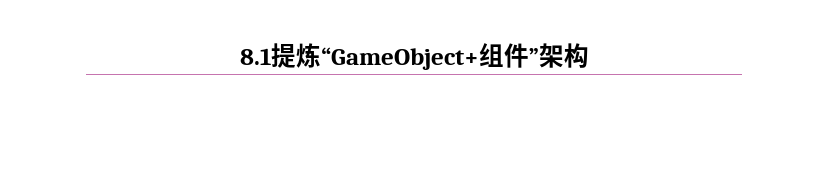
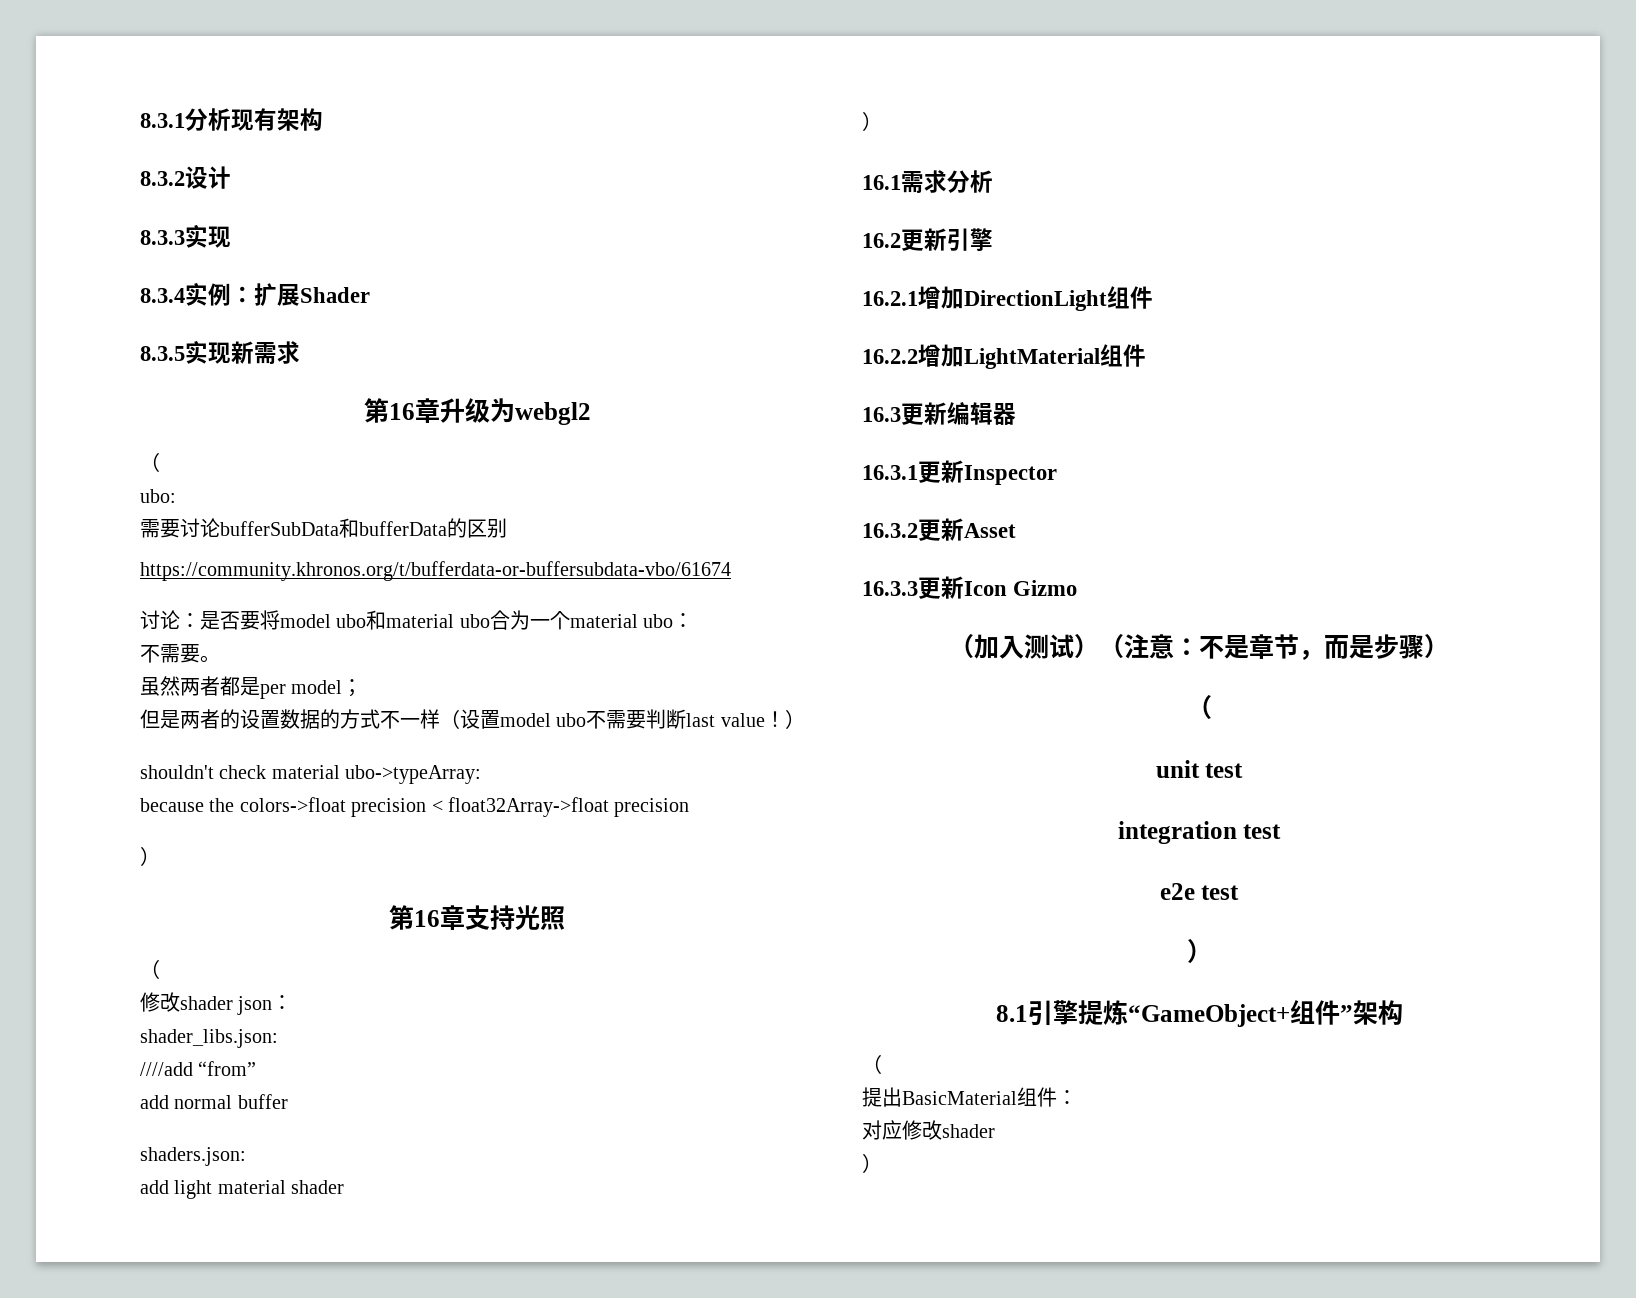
- 8.1提炼“GameObject+组件”架构
+ 8.3.1分析现有架构
+ 8.3.2设计
+ 8.3.3实现
+ 8.3.4实例：扩展Shader
+ 8.3.5实现新需求
+ 第16章升级为webgl2
+ （
+ ubo:
+ 需要讨论bufferSubData和bufferData的区别
+ https://community.khronos.org/t/bufferdata-or-buffersubdata-vbo/61674
+ 讨论：是否要将model ubo和material ubo合为一个material ubo：
+ 不需要。
+ 虽然两者都是per model；
+ 但是两者的设置数据的方式不一样（设置model ubo不需要判断last value！）
+ shouldn't check material ubo->typeArray:
+ because the colors->float precision < float32Array->float precision
+ ）
+ 第16章支持光照
+ （
+ 修改shader json：
+ shader_libs.json:
+ ////add “from”
+ add normal buffer
+ shaders.json:
+ add light material shader
+ ）
+ 16.1需求分析
+ 16.2更新引擎
+ 16.2.1增加DirectionLight组件
+ 16.2.2增加LightMaterial组件
+ 16.3更新编辑器
+ 16.3.1更新Inspector
+ 16.3.2更新Asset
+ 16.3.3更新Icon Gizmo
+ （加入测试）（注意：不是章节，而是步骤）
+ （
+ unit test
+ integration test
+ e2e test
+ ）
+ 8.1引擎提炼“GameObject+组件”架构
+ （
+ 提出BasicMaterial组件：
+ 对应修改shader
+ ）

